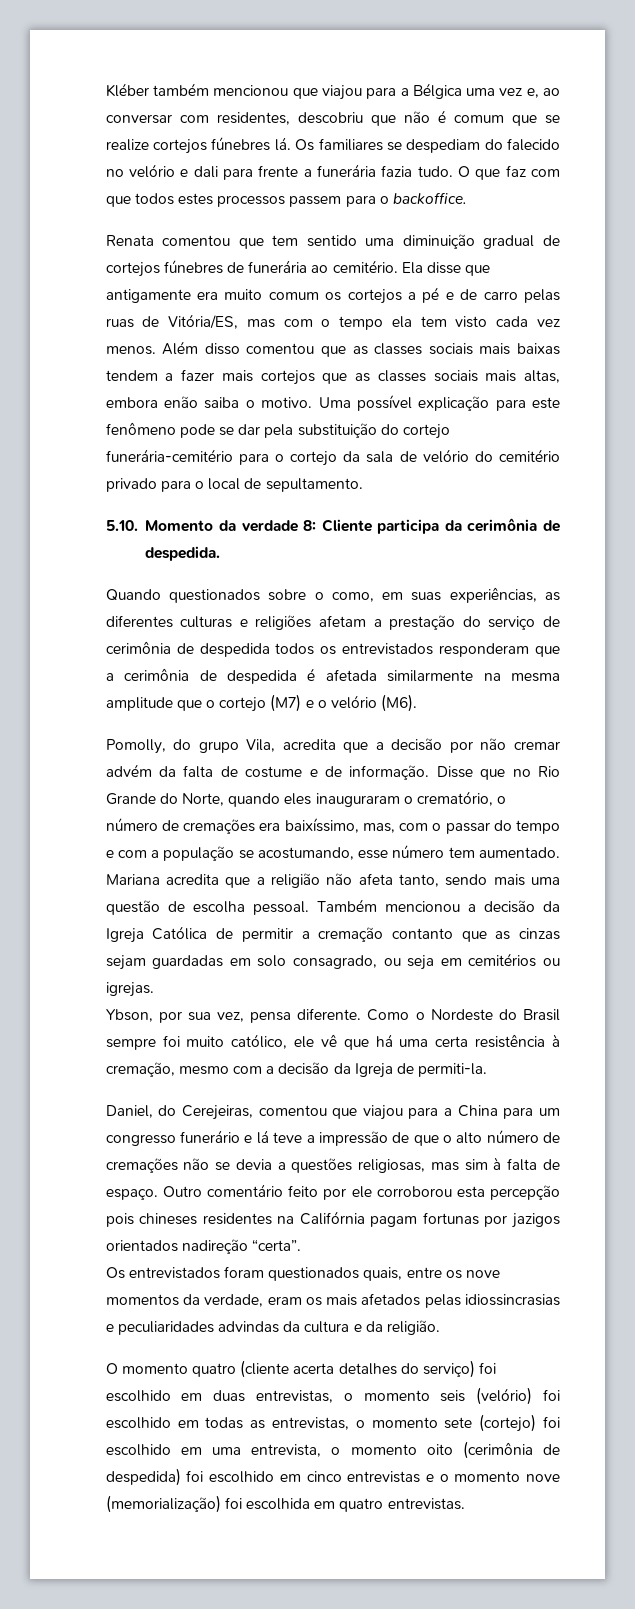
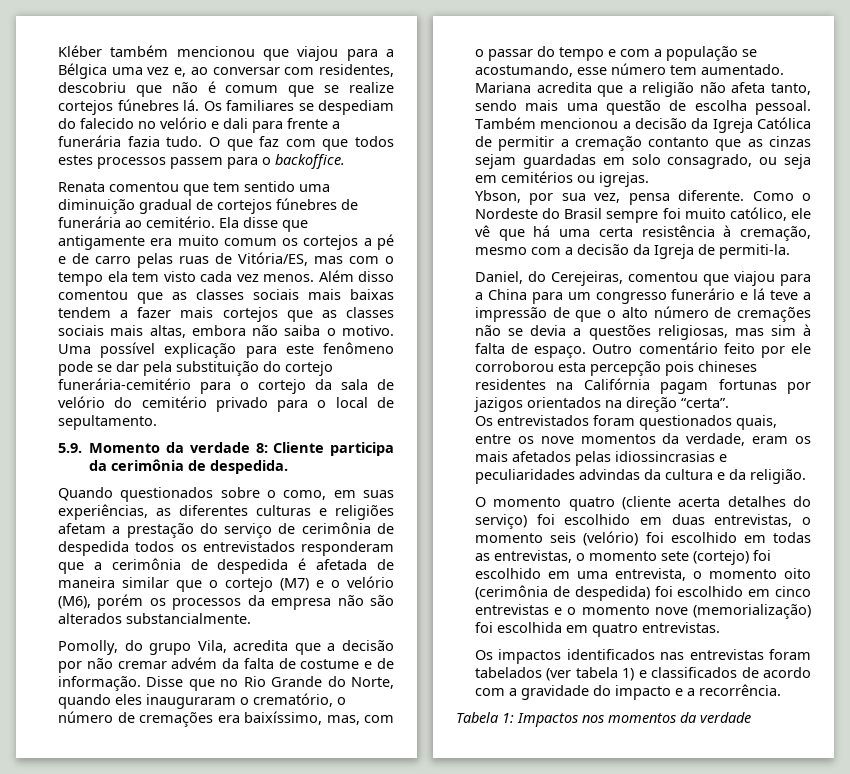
- Além disso comentou que as classes sociais mais baixas tendem a fazer mais cortejos que as classes sociais mais altas, embora enão saiba o motivo.
+ Além disso comentou que as classes sociais mais baixas tendem a fazer mais cortejos que as classes sociais mais altas, embora não saiba o motivo.
- 5.10. Momento da verdade 8: Cliente participa da cerimônia de despedida.
+ 5.9. Momento da verdade 8: Cliente participa da cerimônia de despedida.
- Quando questionados sobre o como, em suas experiências, as diferentes culturas e religiões afetam a prestação do serviço de cerimônia de despedida todos os entrevistados responderam que a cerimônia de despedida é afetada similarmente na mesma amplitude que o cortejo (M7) e o velório (M6).
+ Quando questionados sobre o como, em suas experiências, as diferentes culturas e religiões afetam a prestação do serviço de cerimônia de despedida todos os entrevistados responderam que a cerimônia de despedida é afetada de maneira similar que o cortejo (M7) e o velório (M6), porém os processos da empresa não são alterados substancialmente.
- Outro comentário feito por ele corroborou esta percepção pois chineses residentes na Califórnia pagam fortunas por jazigos orientados nadireção “certa”.
+ Outro comentário feito por ele corroborou esta percepção pois chineses residentes na Califórnia pagam fortunas por jazigos orientados na direção “certa”.
+ Os impactos identificados nas entrevistas foram tabelados (ver tabela 1) e classificados de acordo com a gravidade do impacto e a recorrência.
+ Tabela 1: Impactos nos momentos da verdade

